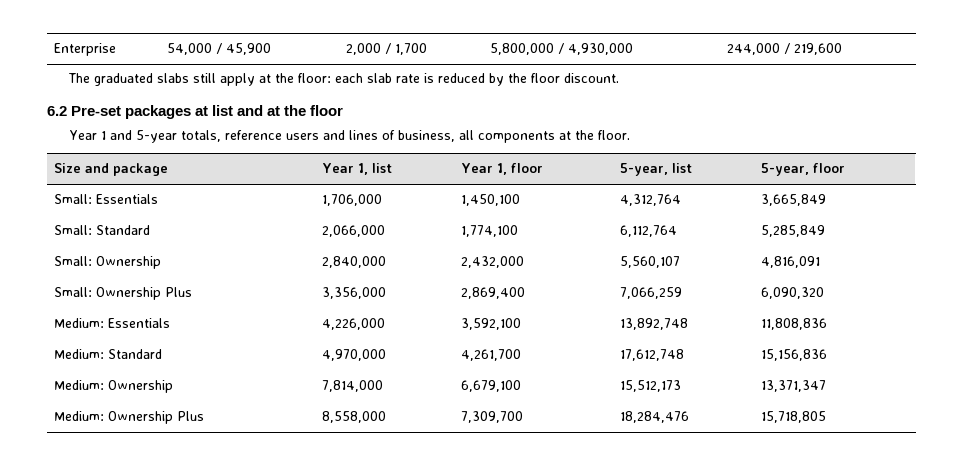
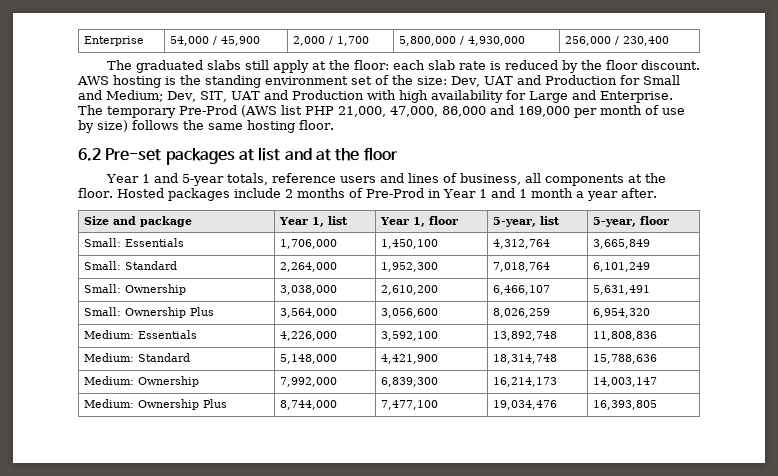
- Enterprise | 54,000 / 45,900 | 2,000 / 1,700 | 5,800,000 / 4,930,000 | 244,000 / 219,600
+ Enterprise | 54,000 / 45,900 | 2,000 / 1,700 | 5,800,000 / 4,930,000 | 256,000 / 230,400
+ AWS hosting is the standing environment set of the size: Dev, UAT and Production for Small and Medium; Dev, SIT, UAT and Production with high availability for Large and Enterprise. The temporary Pre-Prod (AWS list PHP 21,000, 47,000, 86,000 and 169,000 per month of use by size) follows the same hosting floor.
+ Hosted packages include 2 months of Pre-Prod in Year 1 and 1 month a year after.
- Small: Standard | 2,066,000 | 1,774,100 | 6,112,764 | 5,285,849
- Small: Ownership | 2,840,000 | 2,432,000 | 5,560,107 | 4,816,091
+ Small: Standard | 2,264,000 | 1,952,300 | 7,018,764 | 6,101,249
+ Small: Ownership | 3,038,000 | 2,610,200 | 6,466,107 | 5,631,491
- Small: Ownership Plus | 3,356,000 | 2,869,400 | 7,066,259 | 6,090,320
+ Small: Ownership Plus | 3,564,000 | 3,056,600 | 8,026,259 | 6,954,320
- Medium: Standard | 4,970,000 | 4,261,700 | 17,612,748 | 15,156,836
- Medium: Ownership | 7,814,000 | 6,679,100 | 15,512,173 | 13,371,347
+ Medium: Standard | 5,148,000 | 4,421,900 | 18,314,748 | 15,788,636
+ Medium: Ownership | 7,992,000 | 6,839,300 | 16,214,173 | 14,003,147
- Medium: Ownership Plus | 8,558,000 | 7,309,700 | 18,284,476 | 15,718,805
+ Medium: Ownership Plus | 8,744,000 | 7,477,100 | 19,034,476 | 16,393,805

